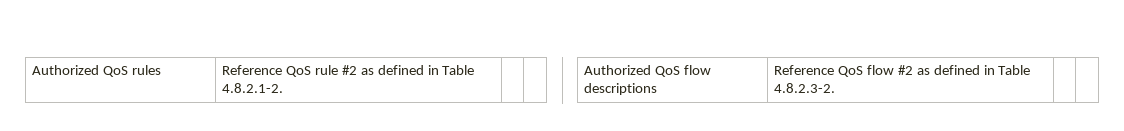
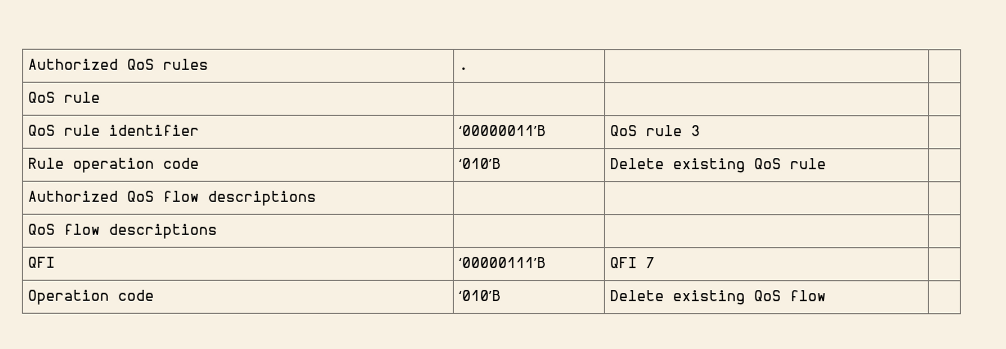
- Authorized QoS rules | Reference QoS rule #2 as defined in Table 4.8.2.1-2. | |
+ Authorized QoS rules | . | |
+ QoS rule | | |
+ QoS rule identifier | ‘00000011’B | QoS rule 3 |
+ Rule operation code | ‘010’B | Delete existing QoS rule |
- Authorized QoS flow descriptions | Reference QoS flow #2 as defined in Table 4.8.2.3-2. | |
+ Authorized QoS flow descriptions | | |
+ QoS flow descriptions | | |
+ QFI | ‘00000111’B | QFI 7 |
+ Operation code | ‘010’B | Delete existing QoS flow |

